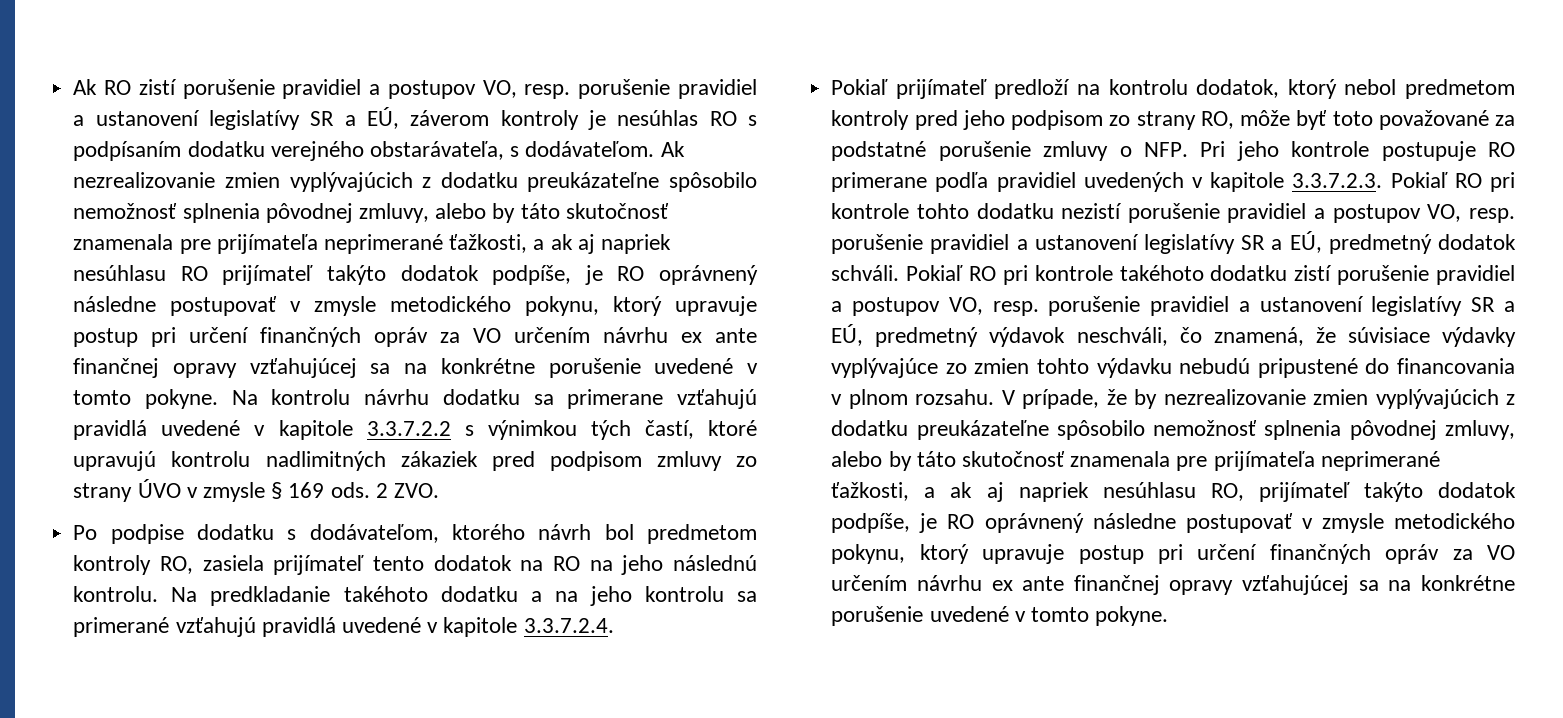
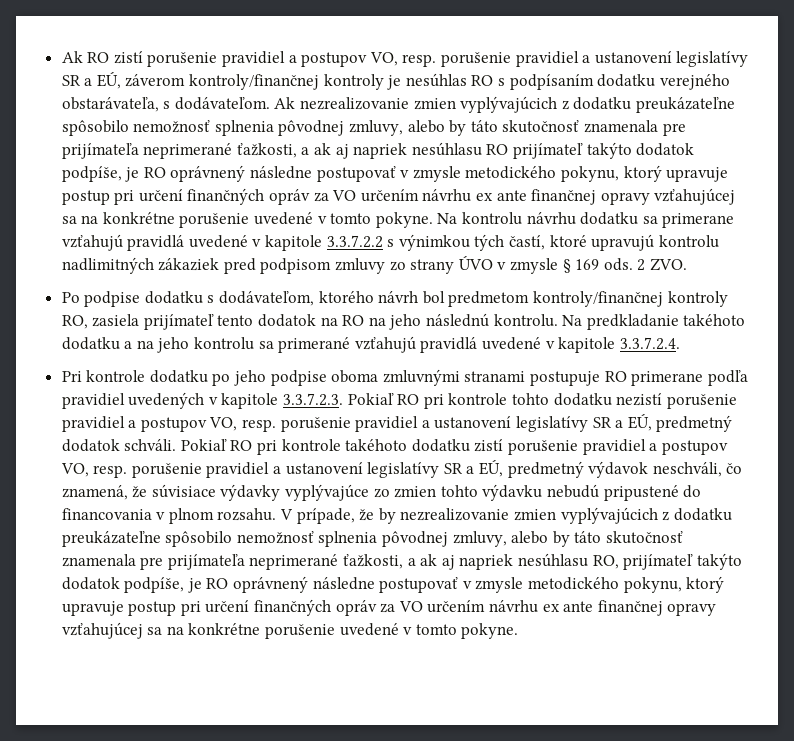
- Ak RO zistí porušenie pravidiel a postupov VO, resp. porušenie pravidiel a ustanovení legislatívy SR a EÚ, záverom kontroly je nesúhlas RO s podpísaním dodatku verejného obstarávateľa, s dodávateľom.
+ Ak RO zistí porušenie pravidiel a postupov VO, resp. porušenie pravidiel a ustanovení legislatívy SR a EÚ, záverom kontroly/finančnej kontroly je nesúhlas RO s podpísaním dodatku verejného obstarávateľa, s dodávateľom.
- Po podpise dodatku s dodávateľom, ktorého návrh bol predmetom kontroly RO, zasiela prijímateľ tento dodatok na RO na jeho následnú kontrolu.
+ Po podpise dodatku s dodávateľom, ktorého návrh bol predmetom kontroly/finančnej kontroly RO, zasiela prijímateľ tento dodatok na RO na jeho následnú kontrolu.
- Pokiaľ prijímateľ predloží na kontrolu dodatok, ktorý nebol predmetom kontroly pred jeho podpisom zo strany RO, môže byť toto považované za podstatné porušenie zmluvy o NFP. Pri jeho kontrole postupuje RO primerane podľa pravidiel uvedených v kapitole 3.3.7.2.3. Pokiaľ RO pri kontrole tohto dodatku nezistí porušenie pravidiel a postupov VO, resp. porušenie pravidiel a ustanovení legislatívy SR a EÚ, predmetný dodatok schváli.
+ Pri kontrole dodatku po jeho podpise oboma zmluvnými stranami postupuje RO primerane podľa pravidiel uvedených v kapitole 3.3.7.2.3. Pokiaľ RO pri kontrole tohto dodatku nezistí porušenie pravidiel a postupov VO, resp. porušenie pravidiel a ustanovení legislatívy SR a EÚ, predmetný dodatok schváli.

